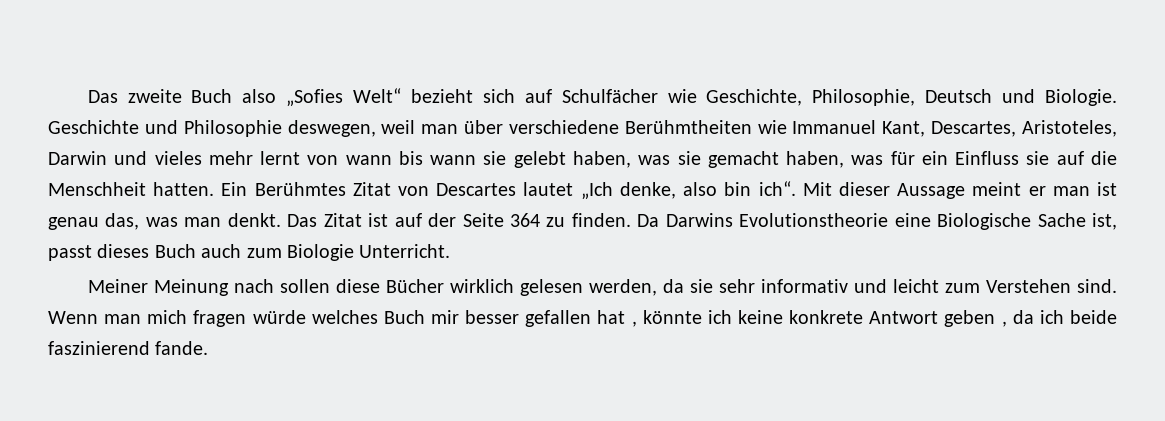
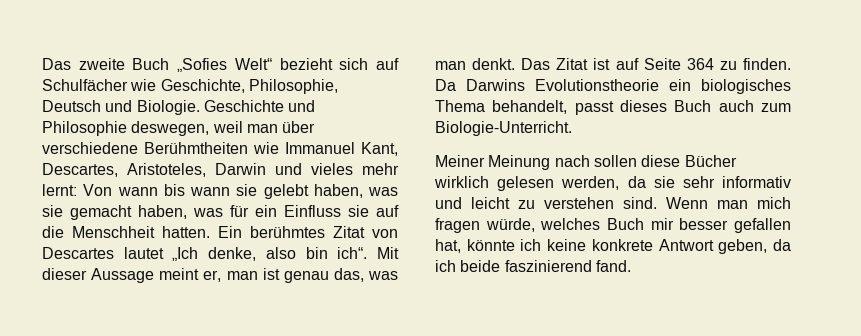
- Das zweite Buch also „Sofies Welt“ bezieht sich auf Schulfächer wie Geschichte, Philosophie, Deutsch und Biologie.
+ Das zweite Buch „Sofies Welt“ bezieht sich auf Schulfächer wie Geschichte, Philosophie, Deutsch und Biologie.
- Geschichte und Philosophie deswegen, weil man über verschiedene Berühmtheiten wie Immanuel Kant, Descartes, Aristoteles, Darwin und vieles mehr lernt von wann bis wann sie gelebt haben, was sie gemacht haben, was für ein Einfluss sie auf die Menschheit hatten.
+ Geschichte und Philosophie deswegen, weil man über verschiedene Berühmtheiten wie Immanuel Kant, Descartes, Aristoteles, Darwin und vieles mehr lernt: Von wann bis wann sie gelebt haben, was sie gemacht haben, was für ein Einfluss sie auf die Menschheit hatten.
- Ein Berühmtes Zitat von Descartes lautet „Ich denke, also bin ich“.
+ Ein berühmtes Zitat von Descartes lautet „Ich denke, also bin ich“.
- Mit dieser Aussage meint er man ist genau das, was man denkt.
+ Mit dieser Aussage meint er, man ist genau das, was man denkt.
- Das Zitat ist auf der Seite 364 zu finden.
+ Das Zitat ist auf Seite 364 zu finden.
- Da Darwins Evolutionstheorie eine Biologische Sache ist, passt dieses Buch auch zum Biologie Unterricht.
+ Da Darwins Evolutionstheorie ein biologisches Thema behandelt, passt dieses Buch auch zum Biologie-Unterricht.
- Meiner Meinung nach sollen diese Bücher wirklich gelesen werden, da sie sehr informativ und leicht zum Verstehen sind.
+ Meiner Meinung nach sollen diese Bücher wirklich gelesen werden, da sie sehr informativ und leicht zu verstehen sind.
- Wenn man mich fragen würde welches Buch mir besser gefallen hat , könnte ich keine konkrete Antwort geben , da ich beide faszinierend fande.
+ Wenn man mich fragen würde, welches Buch mir besser gefallen hat, könnte ich keine konkrete Antwort geben, da ich beide faszinierend fand.

